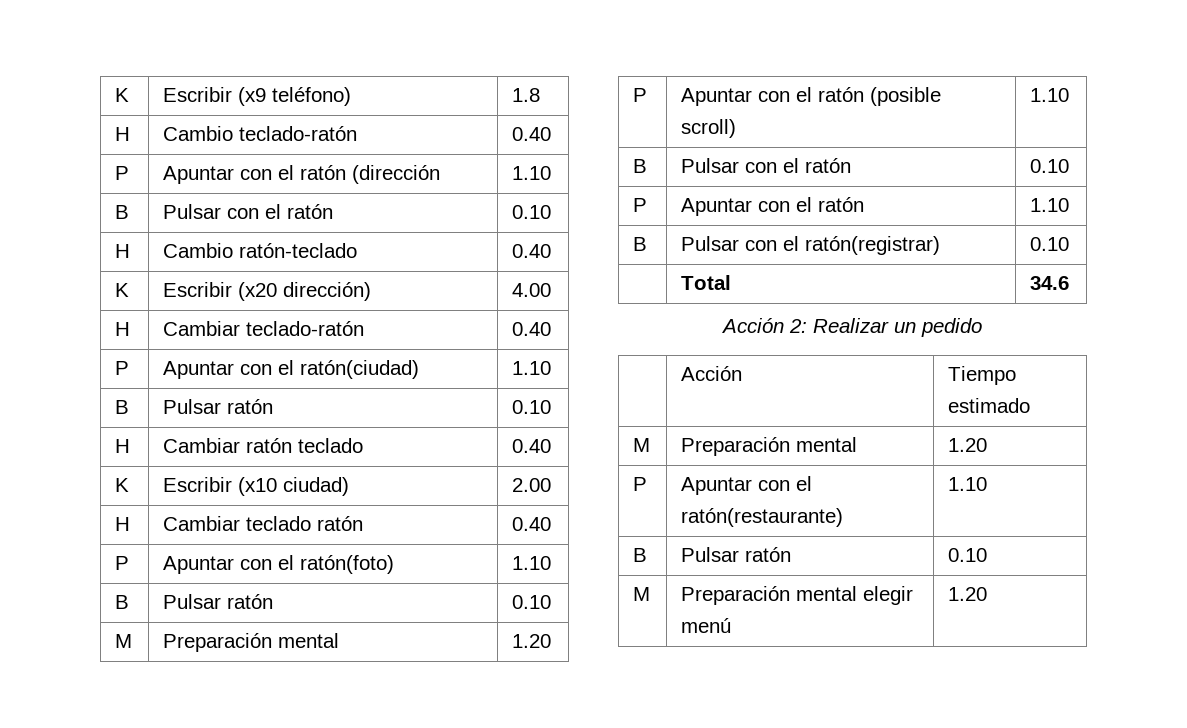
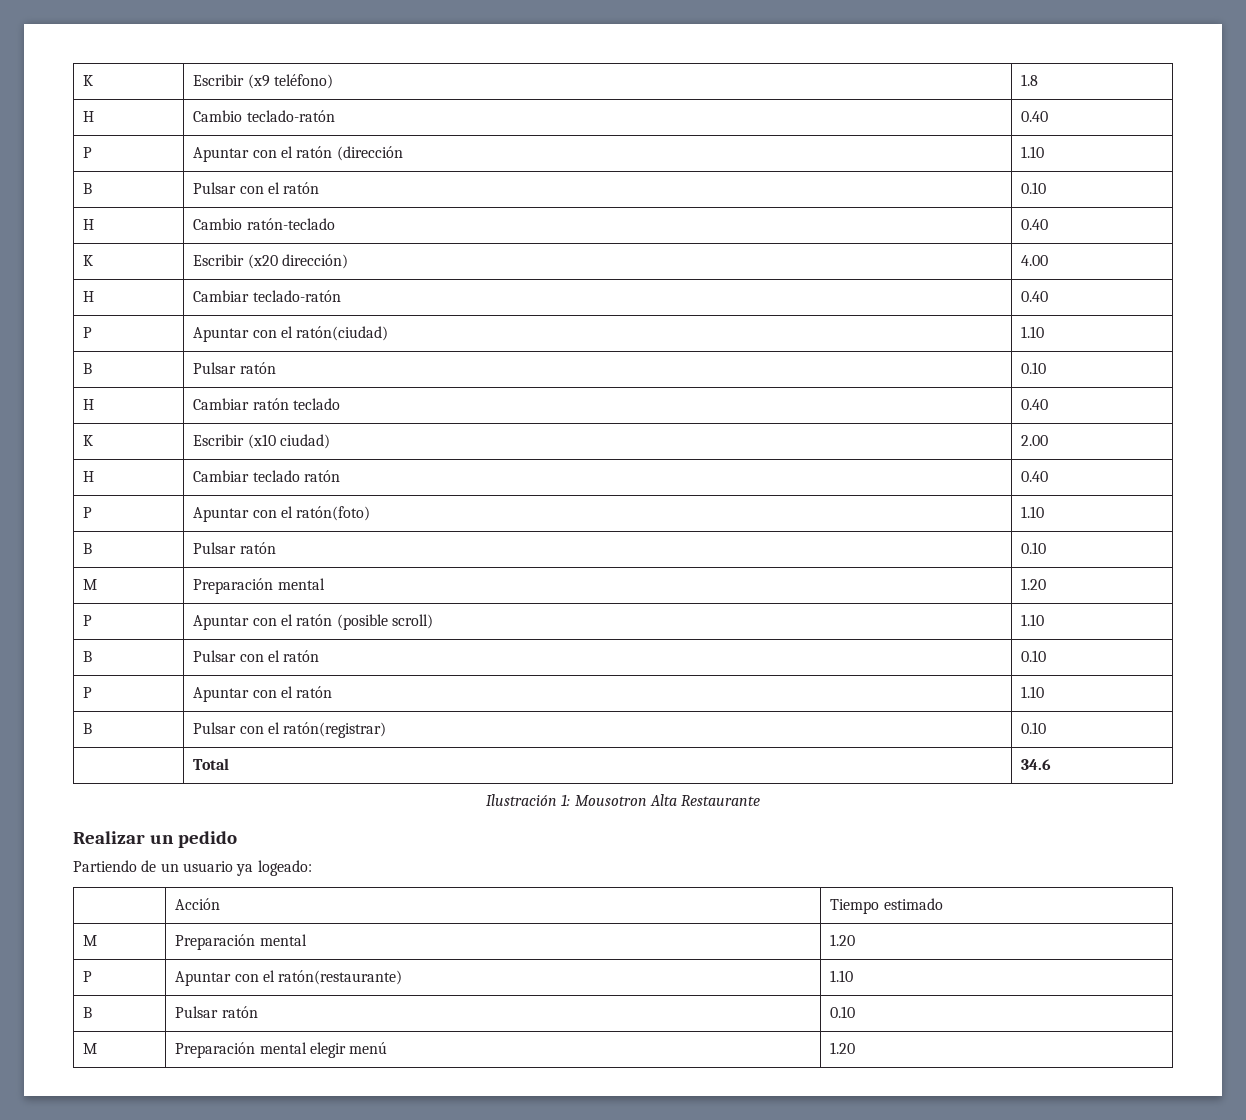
- Acción 2: Realizar un pedido
+ Ilustración 1: Mousotron Alta Restaurante
+ Realizar un pedido
+ Partiendo de un usuario ya logeado:

